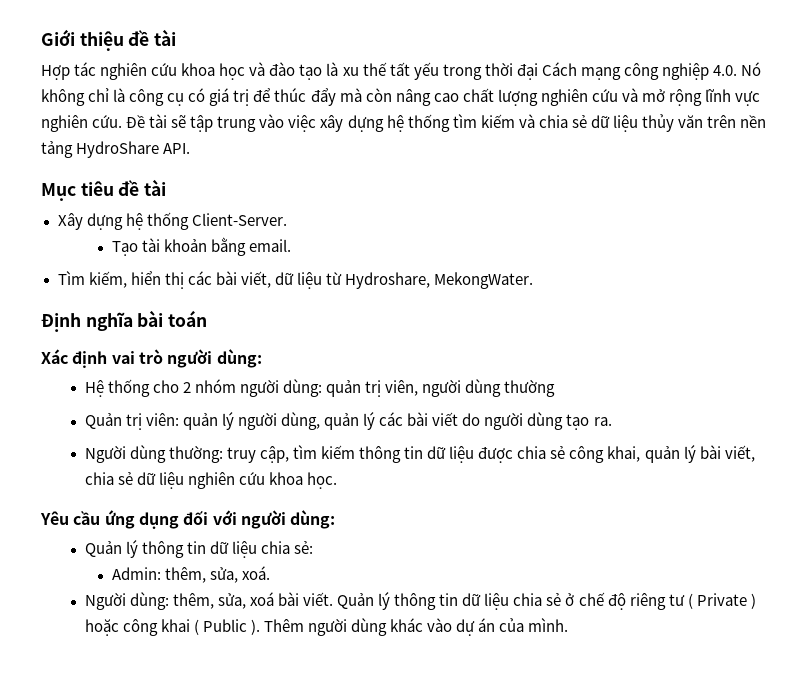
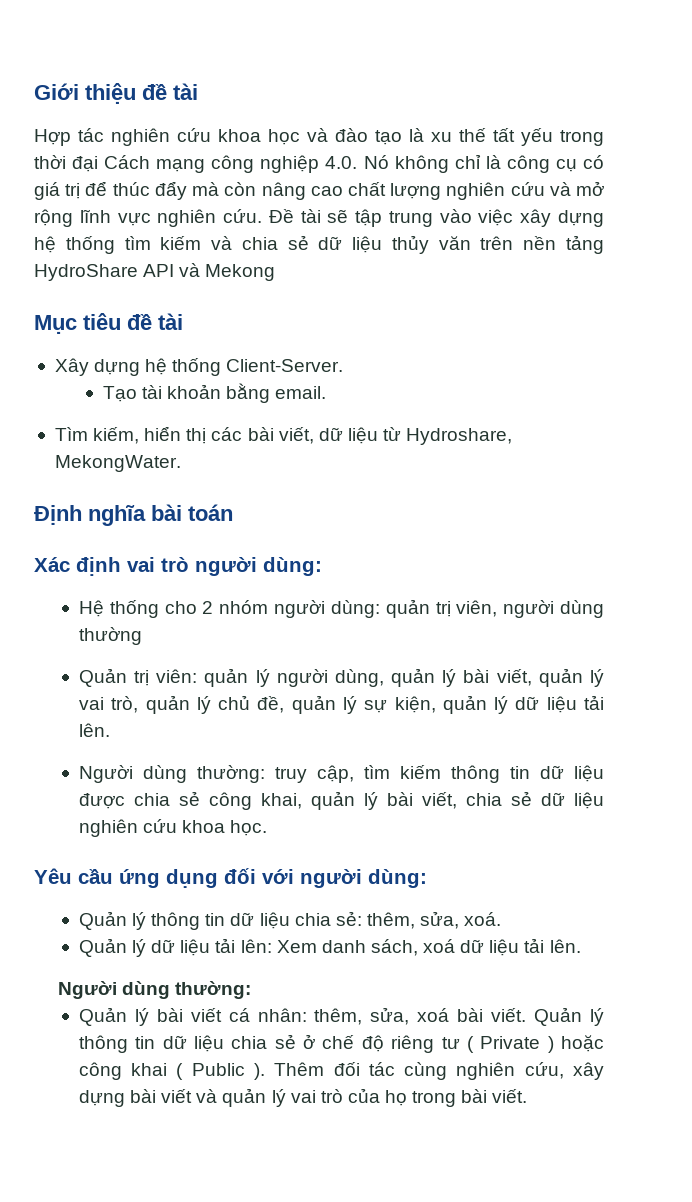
- Đề tài sẽ tập trung vào việc xây dựng hệ thống tìm kiếm và chia sẻ dữ liệu thủy văn trên nền tảng HydroShare API.
+ Đề tài sẽ tập trung vào việc xây dựng hệ thống tìm kiếm và chia sẻ dữ liệu thủy văn trên nền tảng HydroShare API và Mekong
- Quản trị viên: quản lý người dùng, quản lý các bài viết do người dùng tạo ra.
+ Quản trị viên: quản lý người dùng, quản lý bài viết, quản lý vai trò, quản lý chủ đề, quản lý sự kiện, quản lý dữ liệu tải lên.
- Quản lý thông tin dữ liệu chia sẻ:
- Admin: thêm, sửa, xoá.
+ Quản lý thông tin dữ liệu chia sẻ: thêm, sửa, xoá.
- Người dùng: thêm, sửa, xoá bài viết.
+ Quản lý dữ liệu tải lên: Xem danh sách, xoá dữ liệu tải lên.
+ Người dùng thường:
+ Quản lý bài viết cá nhân: thêm, sửa, xoá bài viết.
- Thêm người dùng khác vào dự án của mình.
+ Thêm đối tác cùng nghiên cứu, xây dựng bài viết và quản lý vai trò của họ trong bài viết.

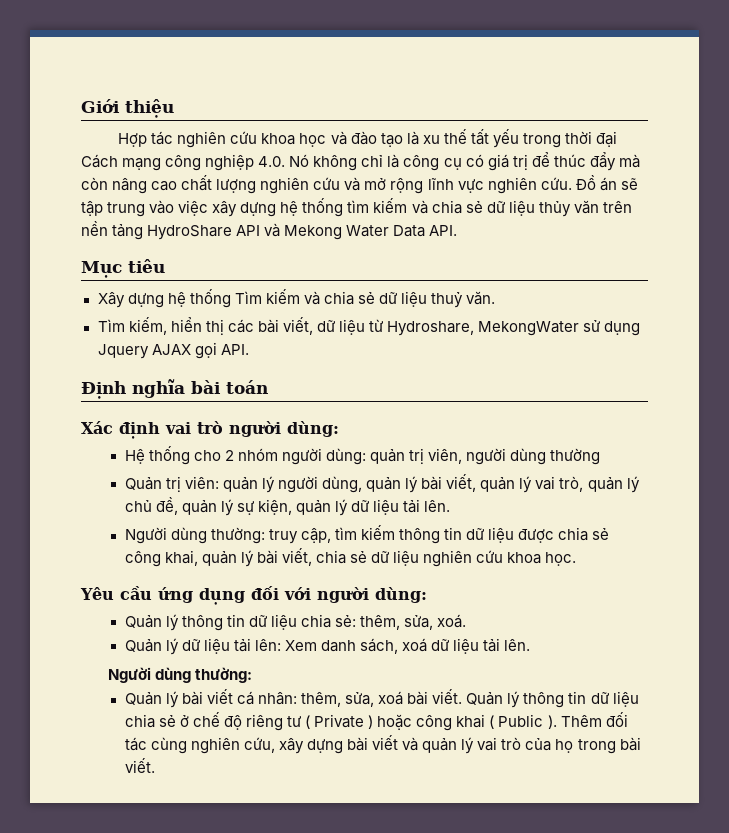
- Giới thiệu đề tài
+ Giới thiệu
- Đề tài sẽ tập trung vào việc xây dựng hệ thống tìm kiếm và chia sẻ dữ liệu thủy văn trên nền tảng HydroShare API và Mekong
+ Đồ án sẽ tập trung vào việc xây dựng hệ thống tìm kiếm và chia sẻ dữ liệu thủy văn trên nền tảng HydroShare API và Mekong Water Data API.
- Mục tiêu đề tài
+ Mục tiêu
- Xây dựng hệ thống Client-Server.
- Tạo tài khoản bằng email.
+ Xây dựng hệ thống Tìm kiếm và chia sẻ dữ liệu thuỷ văn.
- Tìm kiếm, hiển thị các bài viết, dữ liệu từ Hydroshare, MekongWater.
+ Tìm kiếm, hiển thị các bài viết, dữ liệu từ Hydroshare, MekongWater sử dụng Jquery AJAX gọi API.

